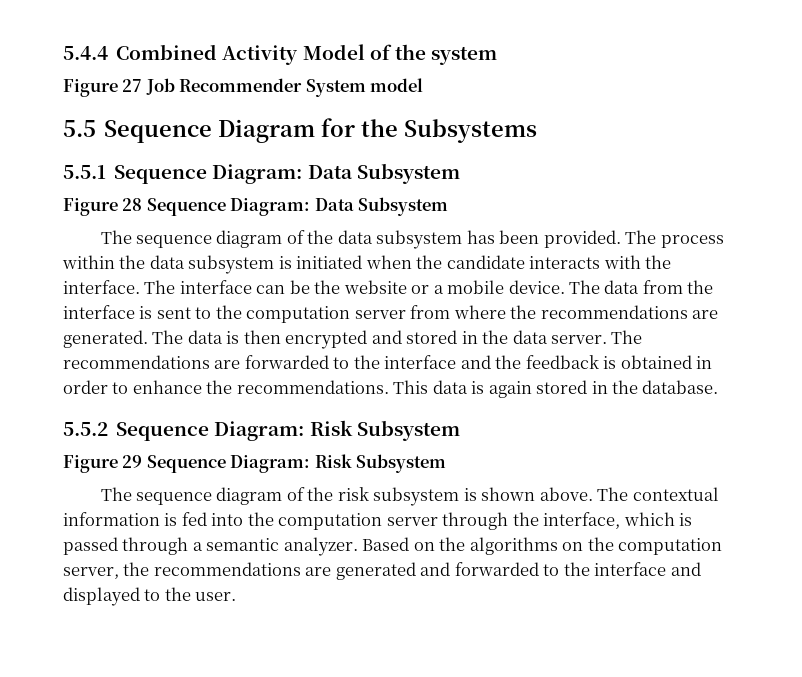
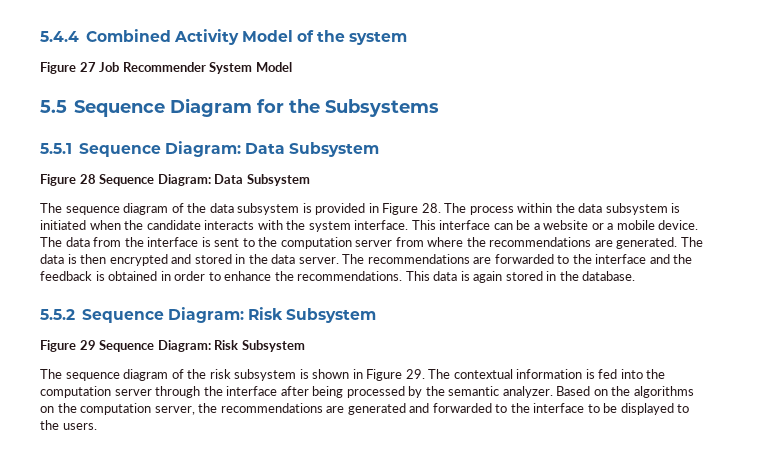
- Figure 27 Job Recommender System model
+ Figure 27 Job Recommender System Model
- The sequence diagram of the data subsystem has been provided. The process within the data subsystem is initiated when the candidate interacts with the interface. The interface can be the website or a mobile device.
+ The sequence diagram of the data subsystem is provided in Figure 28. The process within the data subsystem is initiated when the candidate interacts with the system interface. This interface can be a website or a mobile device.
- The sequence diagram of the risk subsystem is shown above. The contextual information is fed into the computation server through the interface, which is passed through a semantic analyzer.
+ The sequence diagram of the risk subsystem is shown in Figure 29. The contextual information is fed into the computation server through the interface after being processed by the semantic analyzer.
- Based on the algorithms on the computation server, the recommendations are generated and forwarded to the interface and displayed to the user.
+ Based on the algorithms on the computation server, the recommendations are generated and forwarded to the interface to be displayed to the users.

